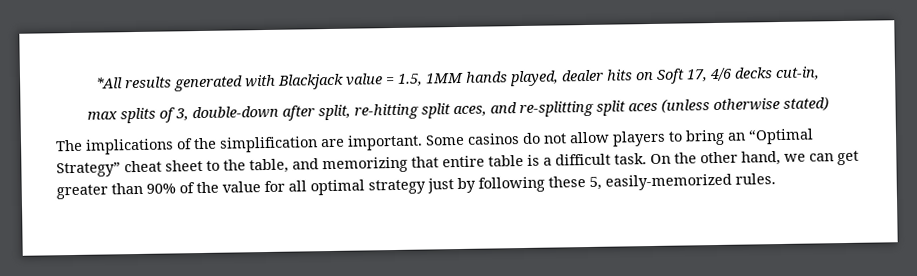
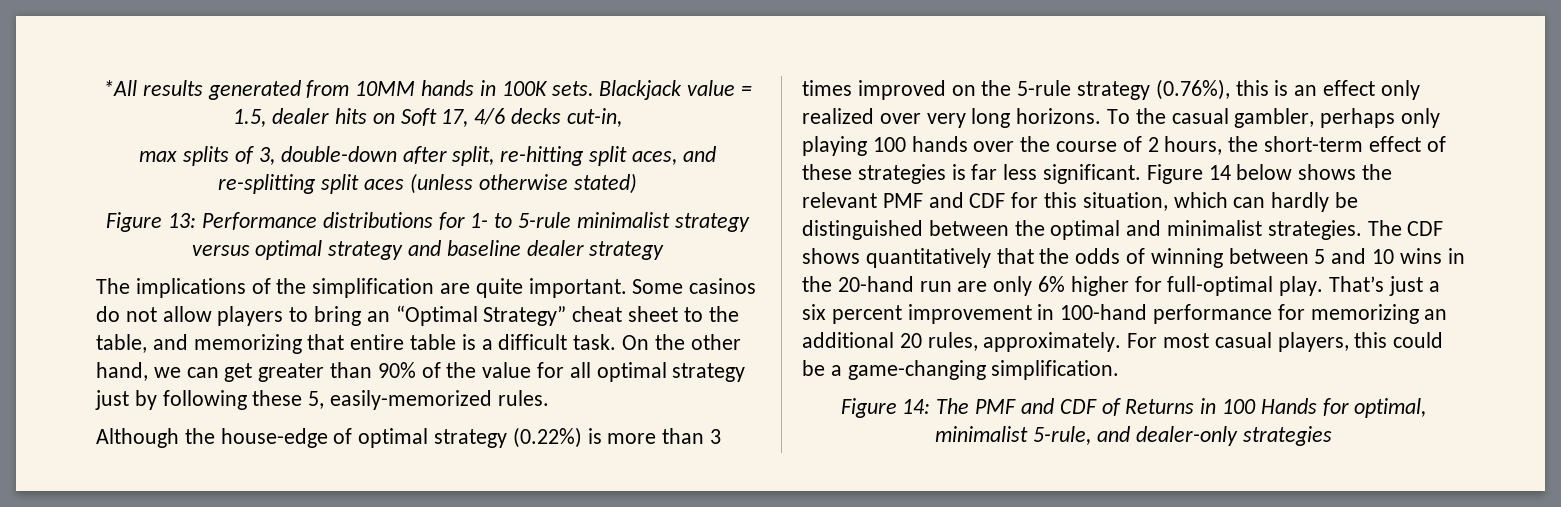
- *All results generated with Blackjack value = 1.5, 1MM hands played, dealer hits on Soft 17, 4/6 decks cut-in,
+ *All results generated from 10MM hands in 100K sets. Blackjack value = 1.5, dealer hits on Soft 17, 4/6 decks cut-in,
+ Figure 13: Performance distributions for 1- to 5-rule minimalist strategy versus optimal strategy and baseline dealer strategy
- The implications of the simplification are important.
+ The implications of the simplification are quite important.
+ Although the house-edge of optimal strategy (0.22%) is more than 3 times improved on the 5-rule strategy (0.76%), this is an effect only realized over very long horizons. To the casual gambler, perhaps only playing 100 hands over the course of 2 hours, the short-term effect of these strategies is far less significant. Figure 14 below shows the relevant PMF and CDF for this situation, which can hardly be distinguished between the optimal and minimalist strategies. The CDF shows quantitatively that the odds of winning between 5 and 10 wins in the 20-hand run are only 6% higher for full-optimal play. That’s just a six percent improvement in 100-hand performance for memorizing an additional 20 rules, approximately. For most casual players, this could be a game-changing simplification.
+ Figure 14: The PMF and CDF of Returns in 100 Hands for optimal, minimalist 5-rule, and dealer-only strategies

